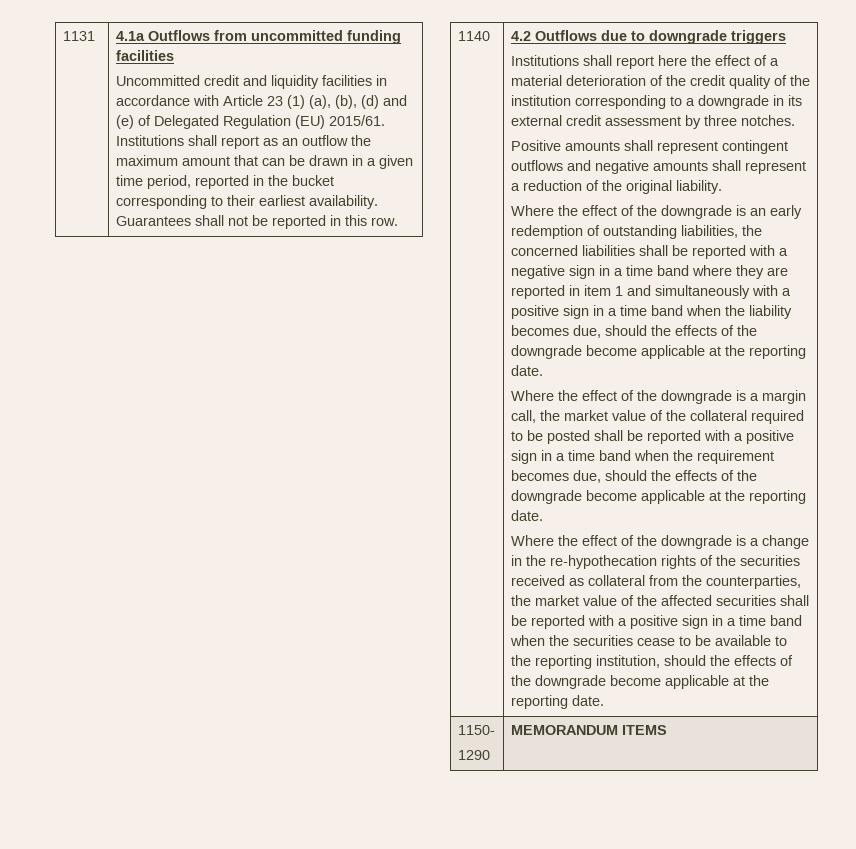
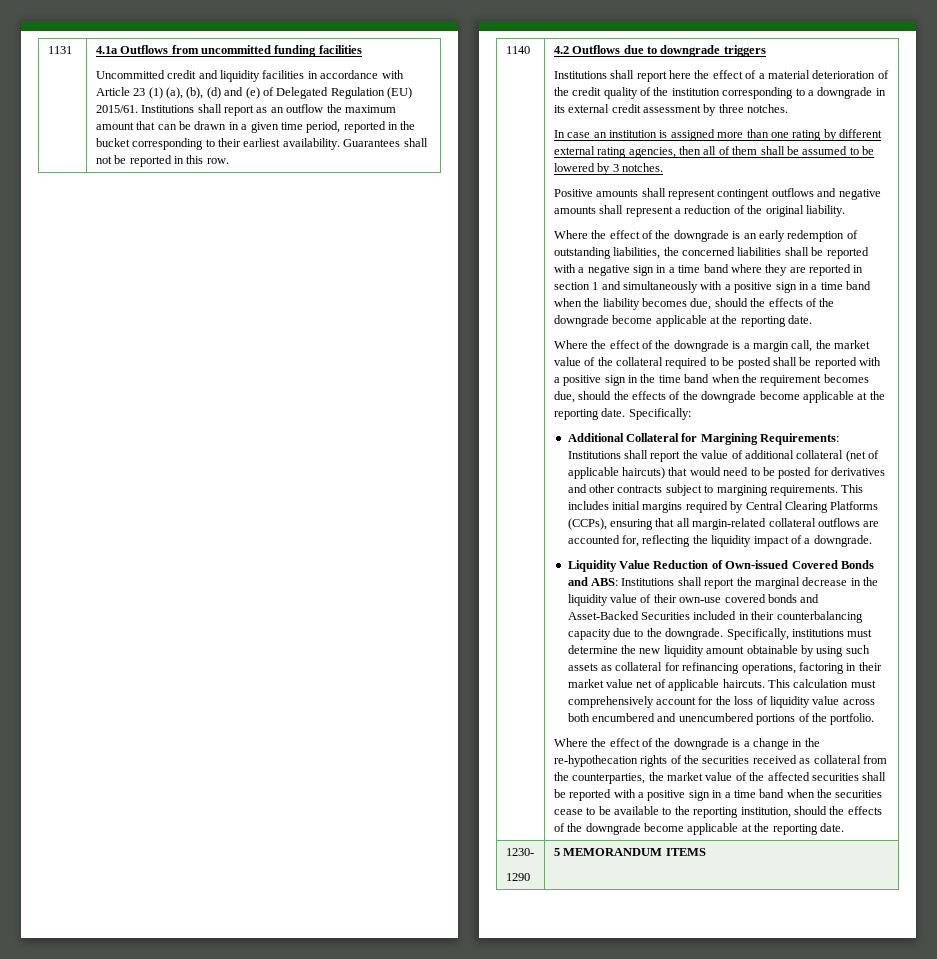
+ In case an institution is assigned more than one rating by different external rating agencies, then all of them shall be assumed to be lowered by 3 notches.
- Where the effect of the downgrade is an early redemption of outstanding liabilities, the concerned liabilities shall be reported with a negative sign in a time band where they are reported in item 1 and simultaneously with a positive sign in a time band when the liability becomes due, should the effects of the downgrade become applicable at the reporting date.
+ Where the effect of the downgrade is an early redemption of outstanding liabilities, the concerned liabilities shall be reported with a negative sign in a time band where they are reported in section 1 and simultaneously with a positive sign in a time band when the liability becomes due, should the effects of the downgrade become applicable at the reporting date.
- Where the effect of the downgrade is a margin call, the market value of the collateral required to be posted shall be reported with a positive sign in a time band when the requirement becomes due, should the effects of the downgrade become applicable at the reporting date.
+ Where the effect of the downgrade is a margin call, the market value of the collateral required to be posted shall be reported with a positive sign in the time band when the requirement becomes due, should the effects of the downgrade become applicable at the reporting date. Specifically:
+ Additional Collateral for Margining Requirements: Institutions shall report the value of additional collateral (net of applicable haircuts) that would need to be posted for derivatives and other contracts subject to margining requirements. This includes initial margins required by Central Clearing Platforms (CCPs), ensuring that all margin-related collateral outflows are accounted for, reflecting the liquidity impact of a downgrade.
+ Liquidity Value Reduction of Own-issued Covered Bonds and ABS: Institutions shall report the marginal decrease in the liquidity value of their own-use covered bonds and Asset-Backed Securities included in their counterbalancing capacity due to the downgrade. Specifically, institutions must determine the new liquidity amount obtainable by using such assets as collateral for refinancing operations, factoring in their market value net of applicable haircuts. This calculation must comprehensively account for the loss of liquidity value across both encumbered and unencumbered portions of the portfolio.
- 1150-
- 1290 | MEMORANDUM ITEMS
+ 1230-
+ 1290 | 5 MEMORANDUM ITEMS

